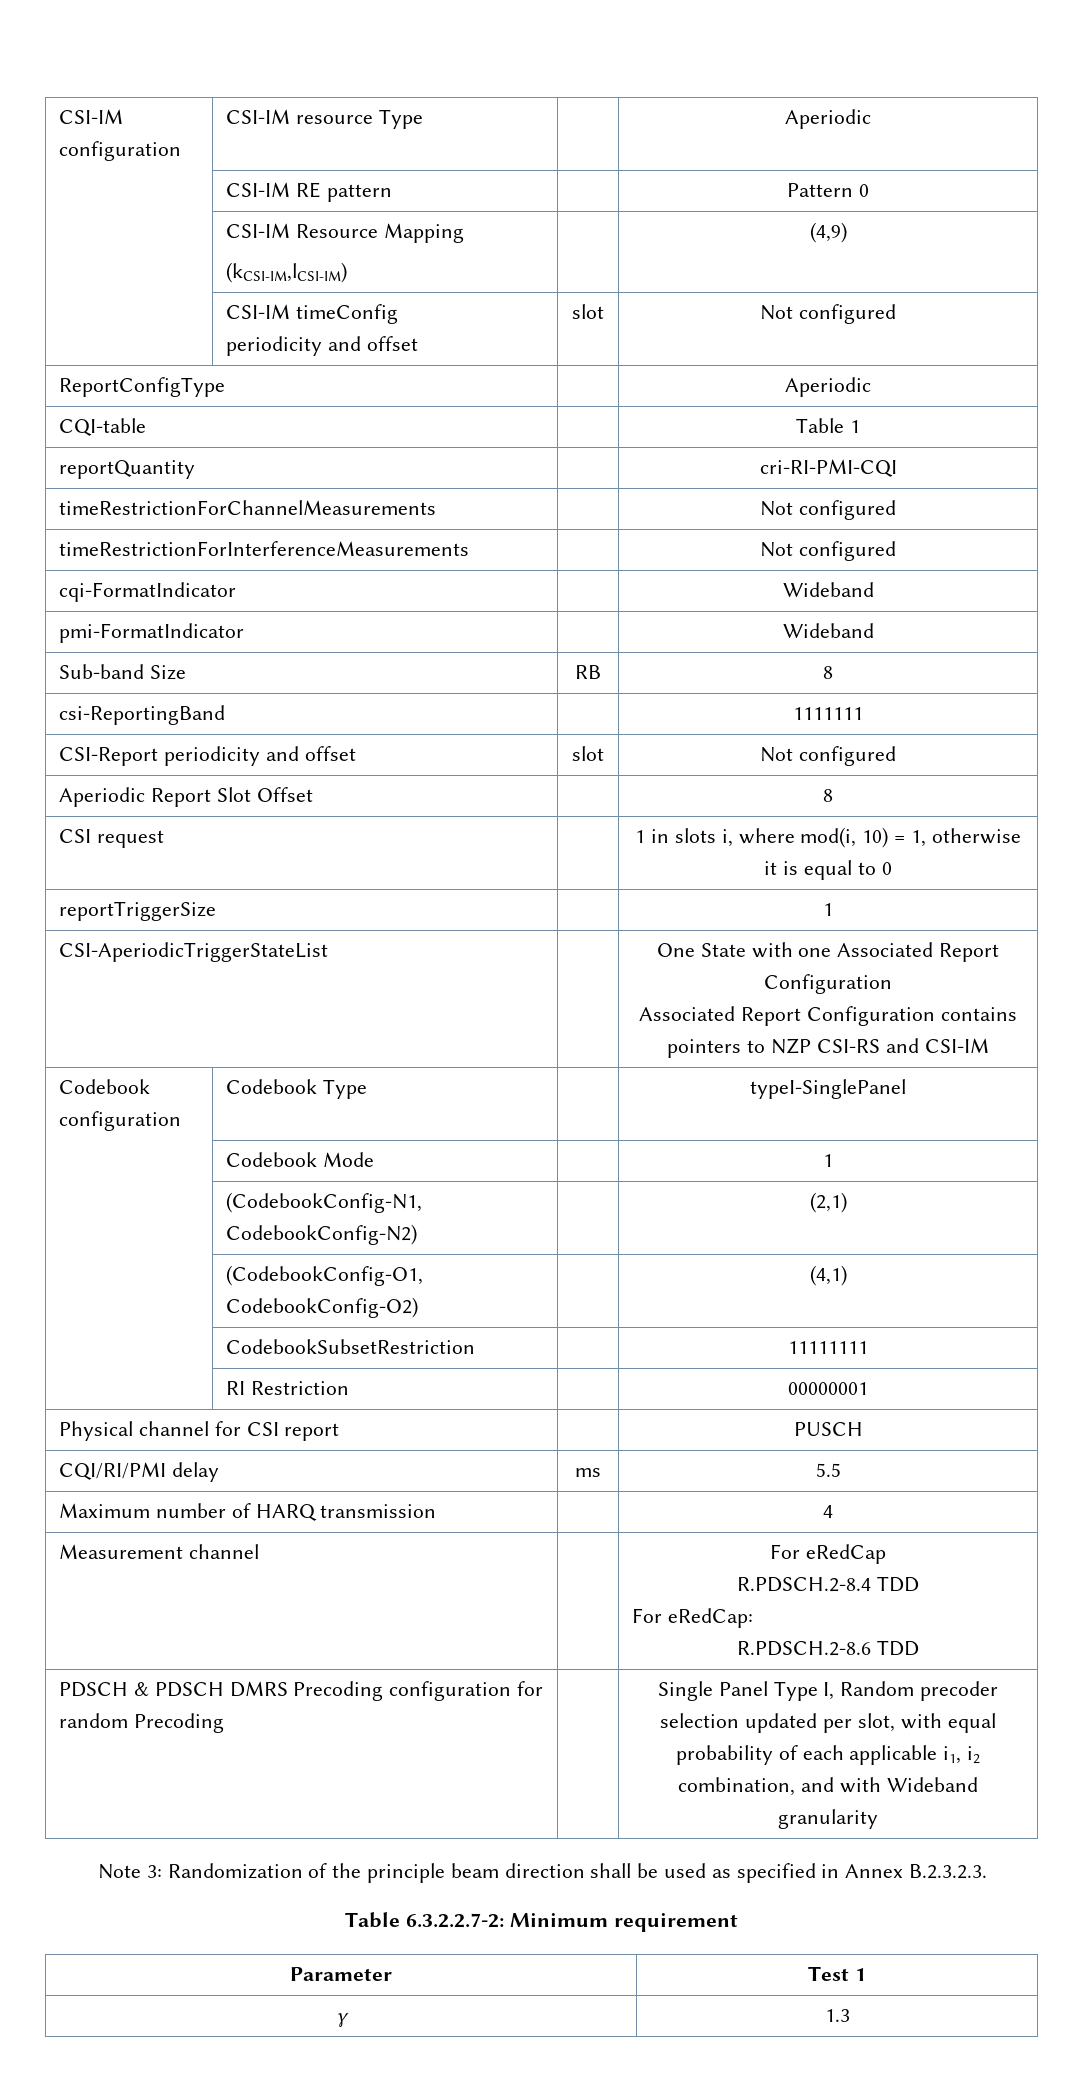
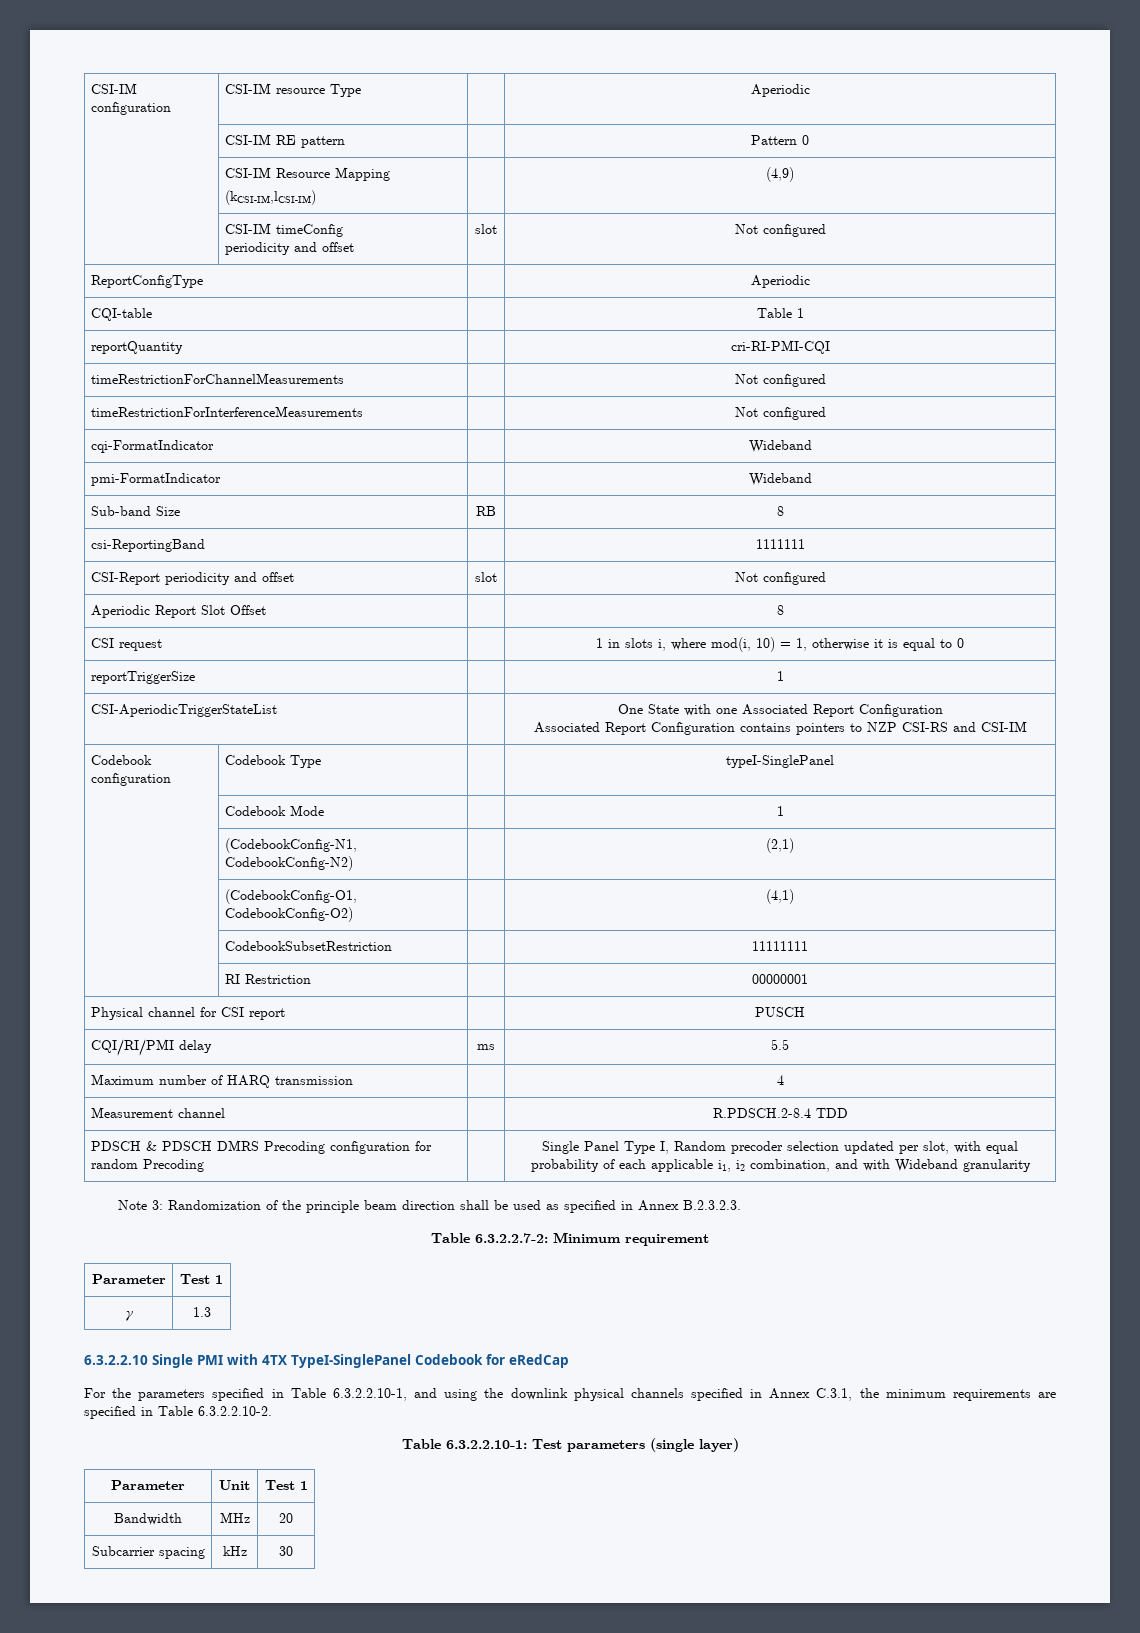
- Measurement channel | | For eRedCap
- R.PDSCH.2-8.4 TDD
- For eRedCap:
- R.PDSCH.2-8.6 TDD
+ Measurement channel | | R.PDSCH.2-8.4 TDD
+ 6.3.2.2.10 Single PMI with 4TX TypeI-SinglePanel Codebook for eRedCap
+ For the parameters specified in Table 6.3.2.2.10-1, and using the downlink physical channels specified in Annex C.3.1, the minimum requirements are specified in Table 6.3.2.2.10-2.
+ Table 6.3.2.2.10-1: Test parameters (single layer)
+ Parameter | Unit | Test 1
+ Bandwidth | MHz | 20
+ Subcarrier spacing | kHz | 30

